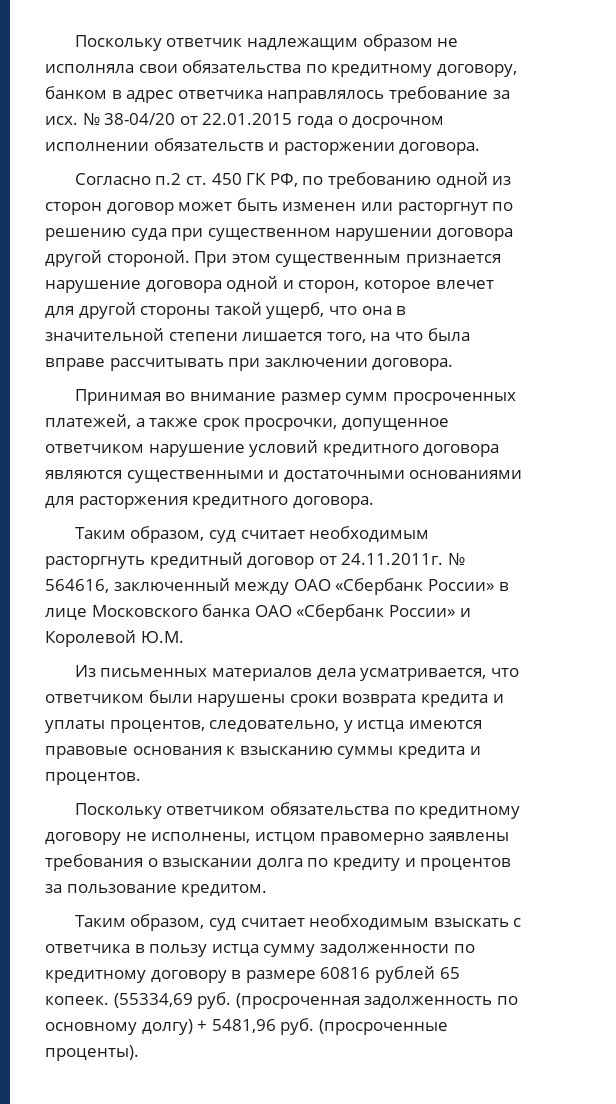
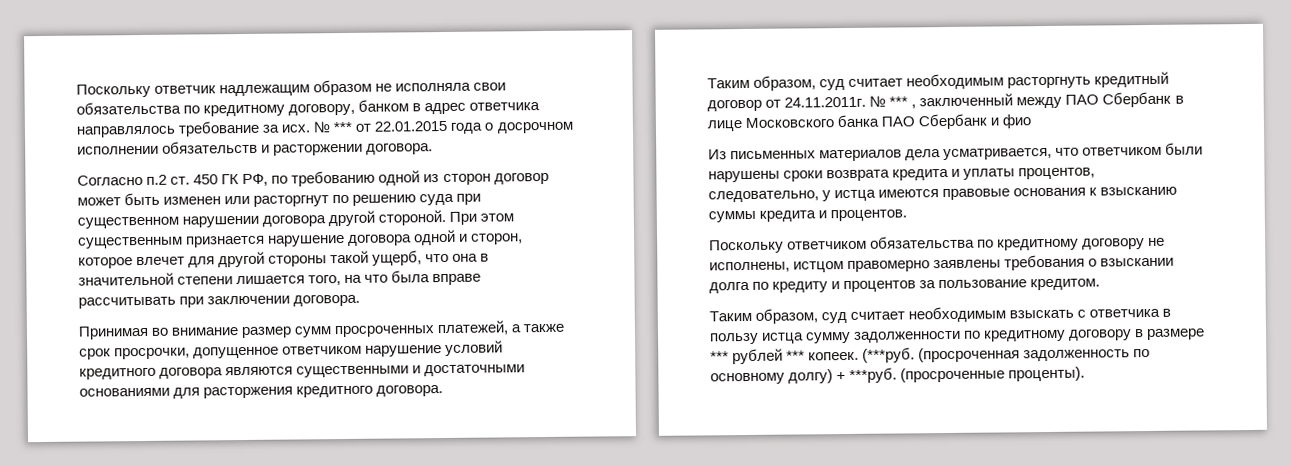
- № 38-04/20 от 22.01.2015 года о досрочном исполнении обязательств и расторжении договора.
+ № *** от 22.01.2015 года о досрочном исполнении обязательств и расторжении договора.
- Таким образом, суд считает необходимым расторгнуть кредитный договор от 24.11.2011г. № 564616, заключенный между ОАО «Сбербанк России» в лице Московского банка ОАО «Сбербанк России» и Королевой Ю.М.
+ Таким образом, суд считает необходимым расторгнуть кредитный договор от 24.11.2011г. № *** , заключенный между ПАО Сбербанк в лице Московского банка ПАО Сбербанк и фио
- Таким образом, суд считает необходимым взыскать с ответчика в пользу истца сумму задолженности по кредитному договору в размере 60816 рублей 65 копеек. (55334,69 руб. (просроченная задолженность по основному долгу) + 5481,96 руб. (просроченные проценты).
+ Таким образом, суд считает необходимым взыскать с ответчика в пользу истца сумму задолженности по кредитному договору в размере *** рублей *** копеек. (***руб. (просроченная задолженность по основному долгу) + ***руб. (просроченные проценты).

